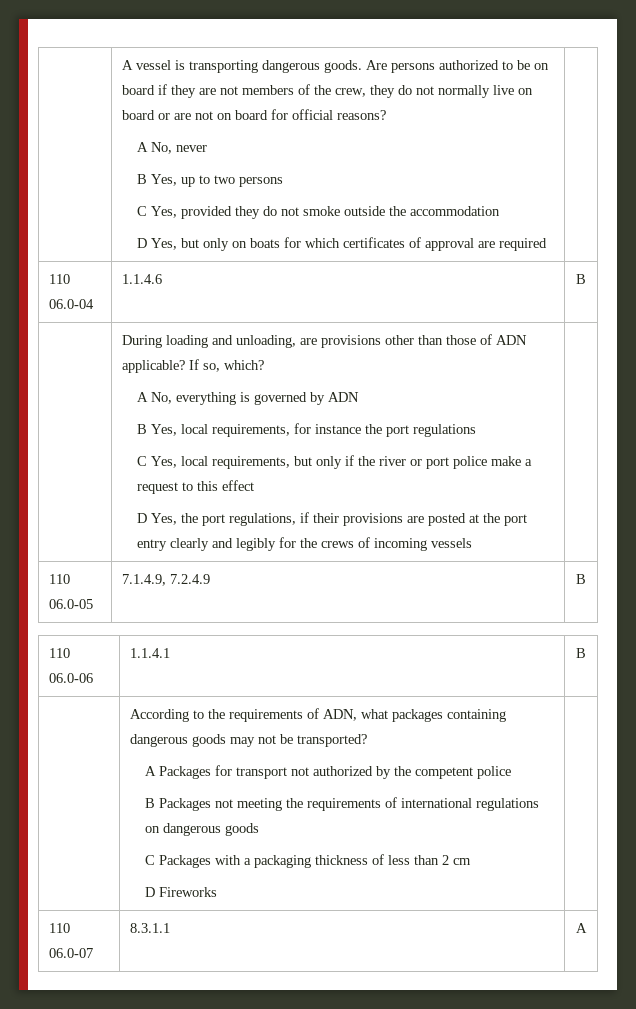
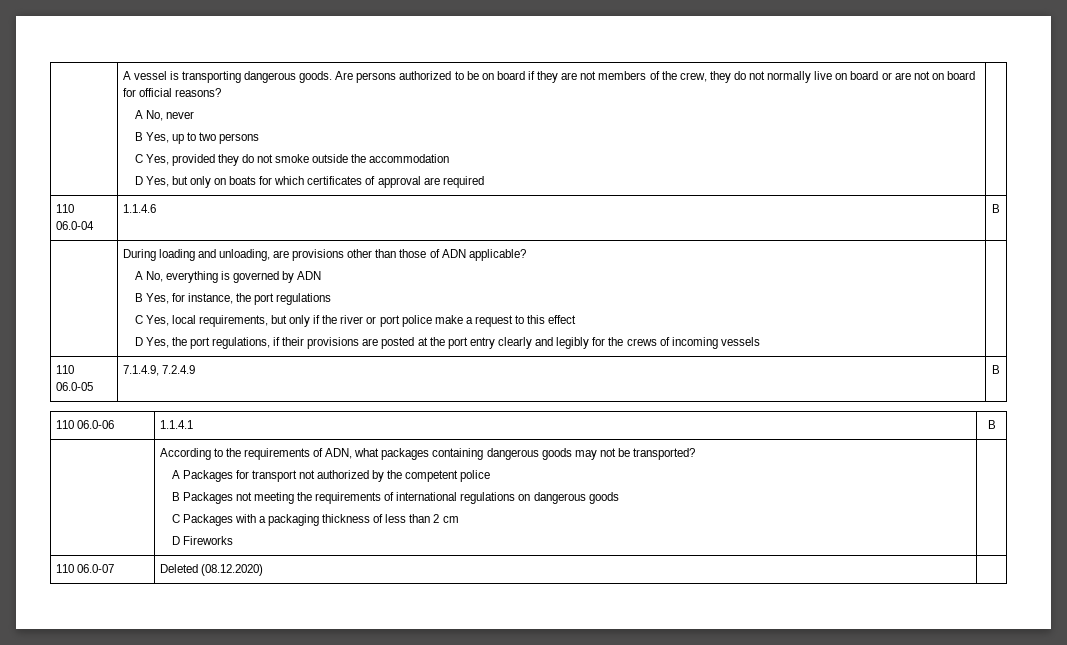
- If so, which?
- B Yes, local requirements, for instance the port regulations
+ B Yes, for instance, the port regulations
- 110 06.0-07 | 8.3.1.1 | A
+ 110 06.0-07 | Deleted (08.12.2020) |

